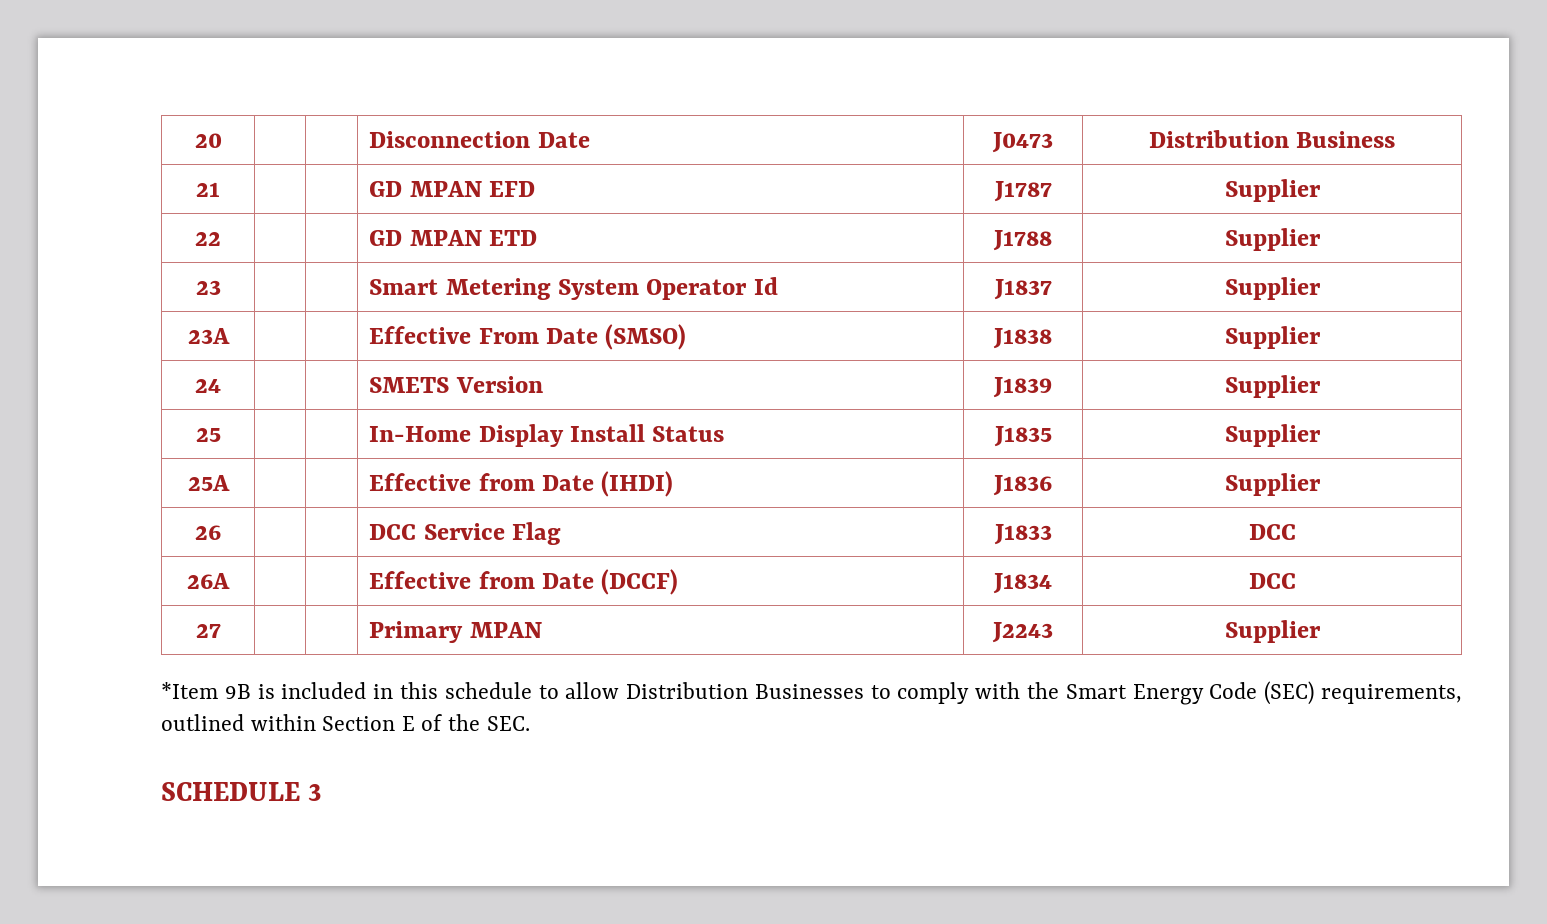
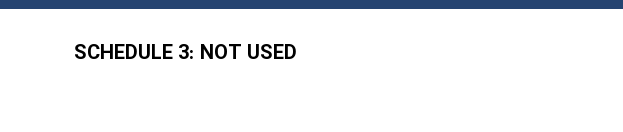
- 20 | | | Disconnection Date | J0473 | Distribution Business
- 21 | | | GD MPAN EFD | J1787 | Supplier
- 22 | | | GD MPAN ETD | J1788 | Supplier
- 23 | | | Smart Metering System Operator Id | J1837 | Supplier
- 23A | | | Effective From Date (SMSO) | J1838 | Supplier
- 24 | | | SMETS Version | J1839 | Supplier
- 25 | | | In-Home Display Install Status | J1835 | Supplier
- 25A | | | Effective from Date (IHDI) | J1836 | Supplier
- 26 | | | DCC Service Flag | J1833 | DCC
- 26A | | | Effective from Date (DCCF) | J1834 | DCC
- 27 | | | Primary MPAN | J2243 | Supplier
- *Item 9B is included in this schedule to allow Distribution Businesses to comply with the Smart Energy Code (SEC) requirements, outlined within Section E of the SEC.
- SCHEDULE 3
+ SCHEDULE 3: NOT USED

